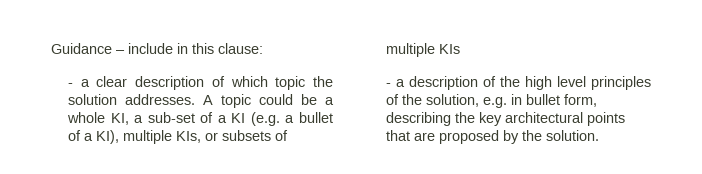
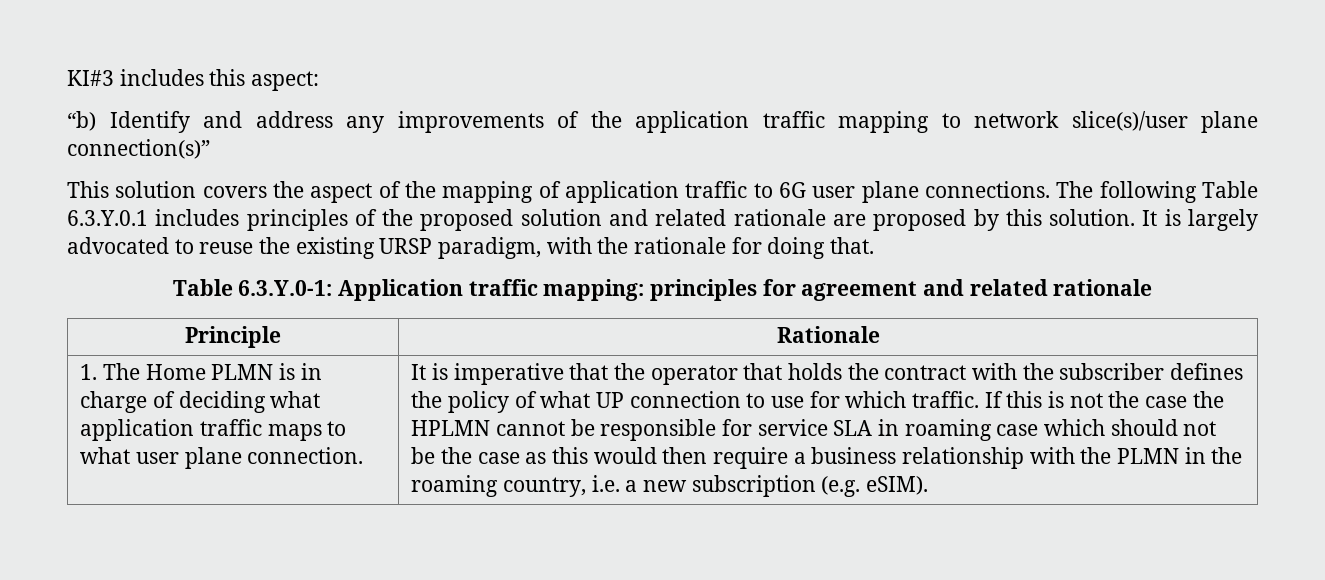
- Guidance – include in this clause:
- - a clear description of which topic the solution addresses. A topic could be a whole KI, a sub-set of a KI (e.g. a bullet of a KI), multiple KIs, or subsets of multiple KIs
- - a description of the high level principles of the solution, e.g. in bullet form, describing the key architectural points that are proposed by the solution.
+ KI#3 includes this aspect:
+ “b) Identify and address any improvements of the application traffic mapping to network slice(s)/user plane connection(s)”
+ This solution covers the aspect of the mapping of application traffic to 6G user plane connections. The following Table 6.3.Y.0.1 includes principles of the proposed solution and related rationale are proposed by this solution. It is largely advocated to reuse the existing URSP paradigm, with the rationale for doing that.
+ Table 6.3.Y.0-1: Application traffic mapping: principles for agreement and related rationale
+ Principle | Rationale
+ 1. The Home PLMN is in charge of deciding what application traffic maps to what user plane connection. | It is imperative that the operator that holds the contract with the subscriber defines the policy of what UP connection to use for which traffic. If this is not the case the HPLMN cannot be responsible for service SLA in roaming case which should not be the case as this would then require a business relationship with the PLMN in the roaming country, i.e. a new subscription (e.g. eSIM).

